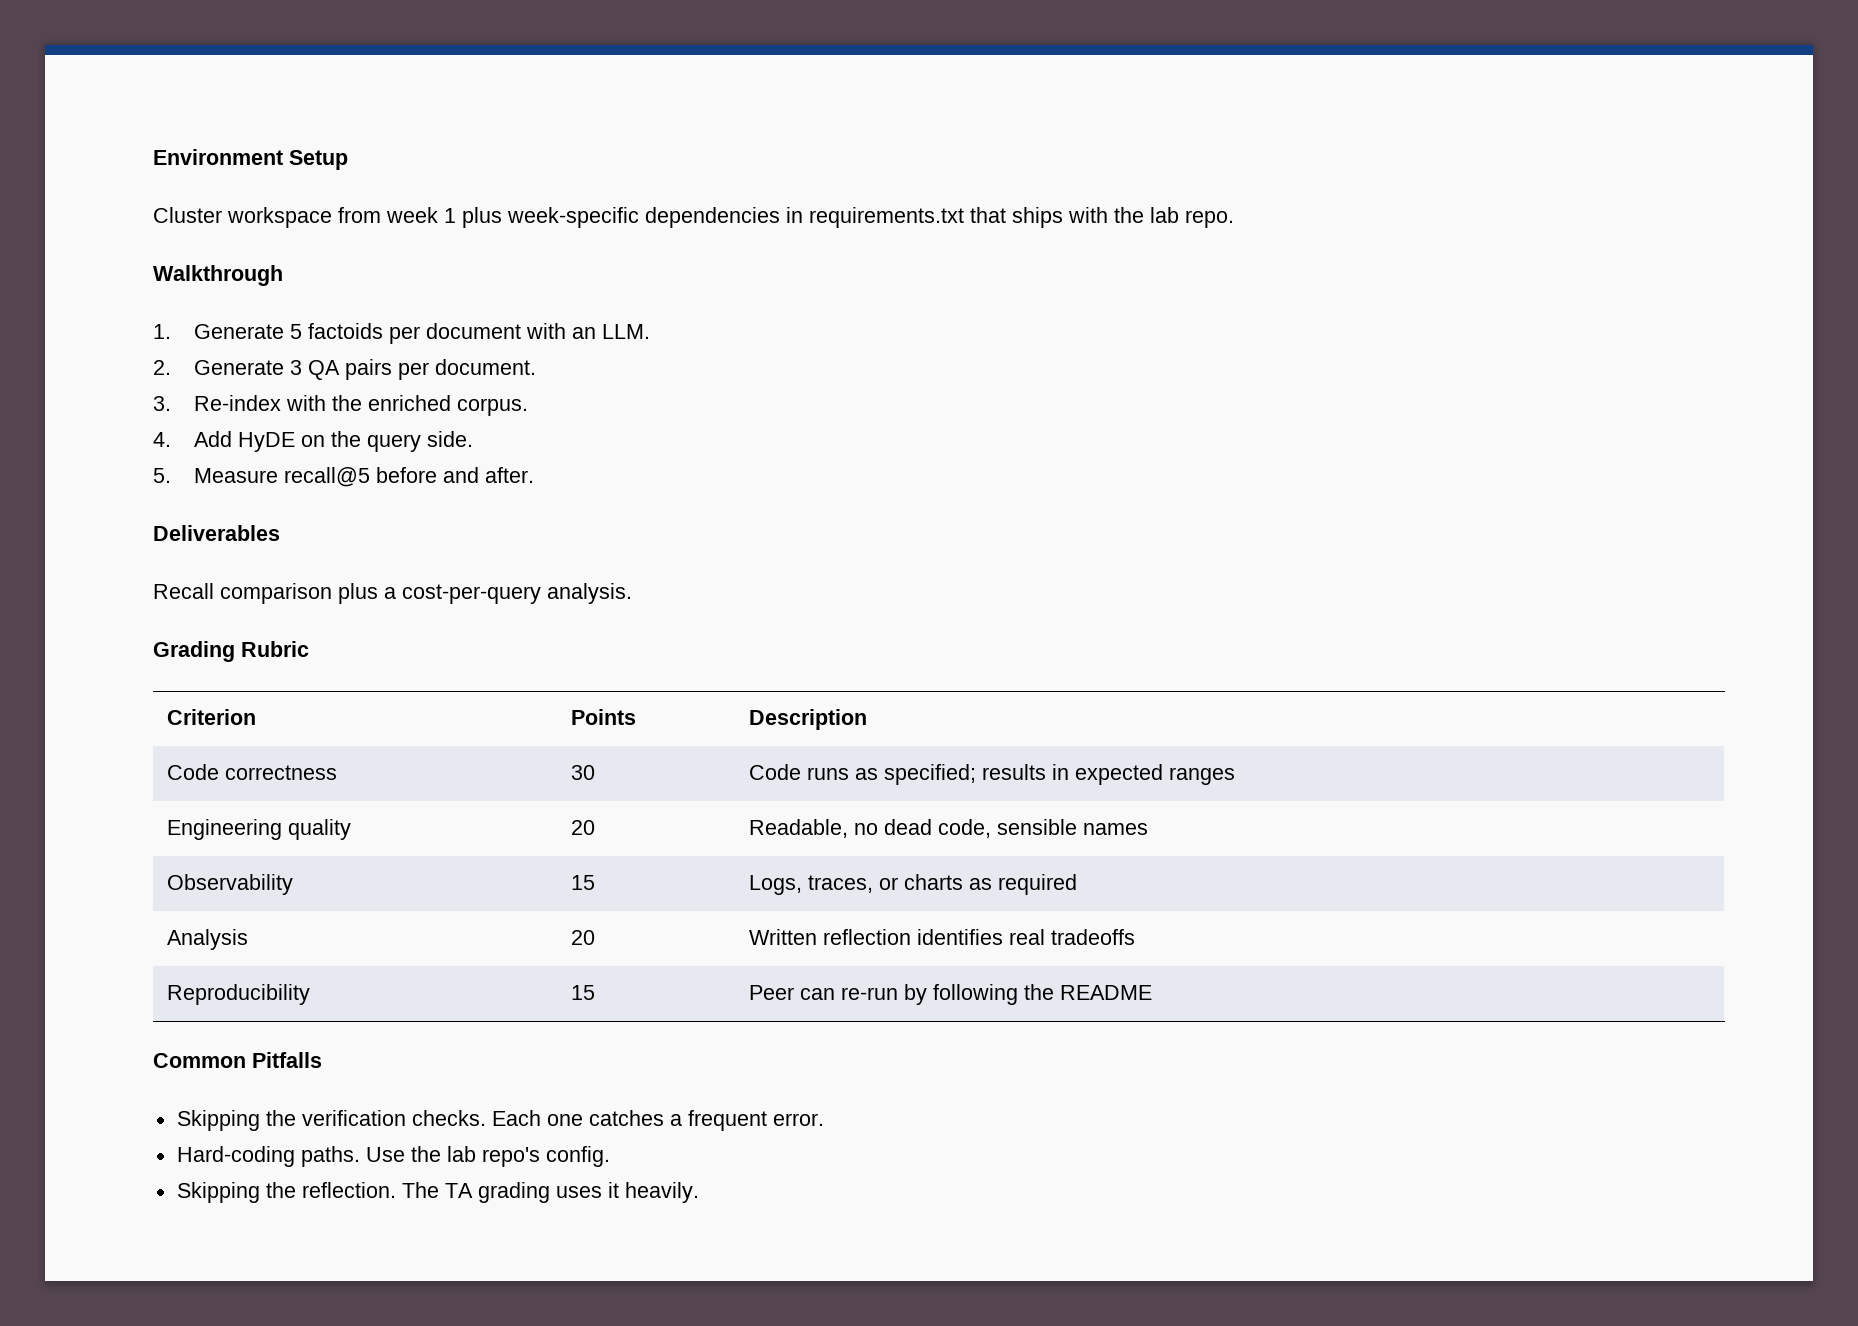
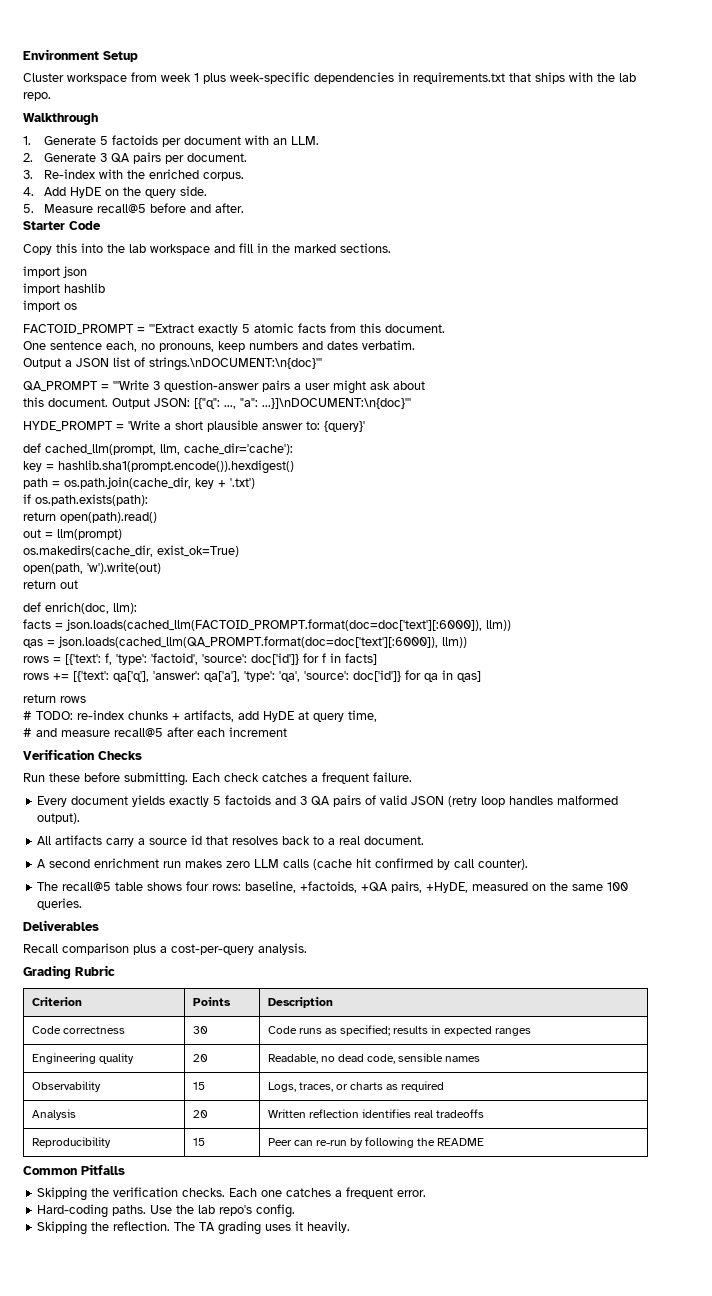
+ Starter Code
+ Copy this into the lab workspace and fill in the marked sections.
+ import json
+ import hashlib
+ import os
+ FACTOID_PROMPT = '''Extract exactly 5 atomic facts from this document.
+ One sentence each, no pronouns, keep numbers and dates verbatim.
+ Output a JSON list of strings.\nDOCUMENT:\n{doc}'''
+ QA_PROMPT = '''Write 3 question-answer pairs a user might ask about
+ this document. Output JSON: [{"q": ..., "a": ...}]\nDOCUMENT:\n{doc}'''
+ HYDE_PROMPT = 'Write a short plausible answer to: {query}'
+ def cached_llm(prompt, llm, cache_dir='cache'):
+ key = hashlib.sha1(prompt.encode()).hexdigest()
+ path = os.path.join(cache_dir, key + '.txt')
+ if os.path.exists(path):
+ return open(path).read()
+ out = llm(prompt)
+ os.makedirs(cache_dir, exist_ok=True)
+ open(path, 'w').write(out)
+ return out
+ def enrich(doc, llm):
+ facts = json.loads(cached_llm(FACTOID_PROMPT.format(doc=doc['text'][:6000]), llm))
+ qas = json.loads(cached_llm(QA_PROMPT.format(doc=doc['text'][:6000]), llm))
+ rows = [{'text': f, 'type': 'factoid', 'source': doc['id']} for f in facts]
+ rows += [{'text': qa['q'], 'answer': qa['a'], 'type': 'qa', 'source': doc['id']} for qa in qas]
+ return rows
+ # TODO: re-index chunks + artifacts, add HyDE at query time,
+ # and measure recall@5 after each increment
+ Verification Checks
+ Run these before submitting. Each check catches a frequent failure.
+ Every document yields exactly 5 factoids and 3 QA pairs of valid JSON (retry loop handles malformed output).
+ All artifacts carry a source id that resolves back to a real document.
+ A second enrichment run makes zero LLM calls (cache hit confirmed by call counter).
+ The recall@5 table shows four rows: baseline, +factoids, +QA pairs, +HyDE, measured on the same 100 queries.

